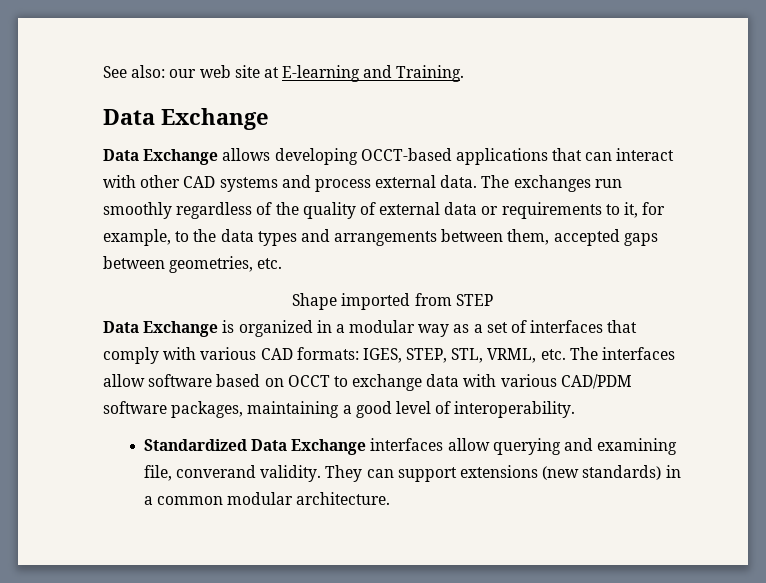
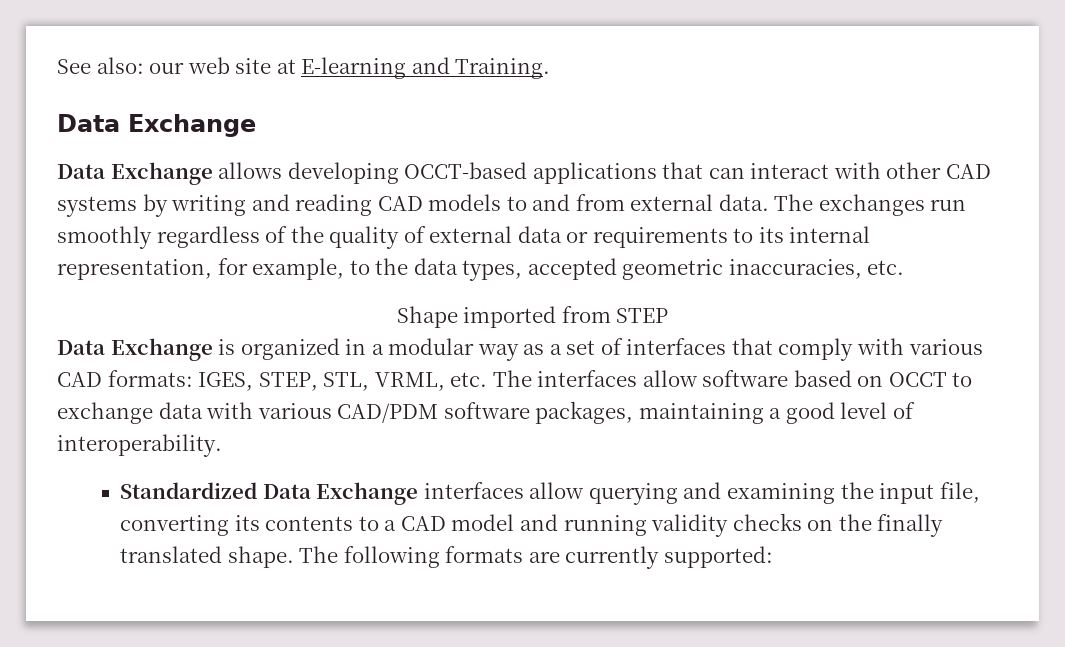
- Data Exchange allows developing OCCT-based applications that can interact with other CAD systems and process external data.
+ Data Exchange allows developing OCCT-based applications that can interact with other CAD systems by writing and reading CAD models to and from external data.
- The exchanges run smoothly regardless of the quality of external data or requirements to it, for example, to the data types and arrangements between them, accepted gaps between geometries, etc.
+ The exchanges run smoothly regardless of the quality of external data or requirements to its internal representation, for example, to the data types, accepted geometric inaccuracies, etc.
- Standardized Data Exchange interfaces allow querying and examining file, converand validity. They can support extensions (new standards) in a common modular architecture.
+ Standardized Data Exchange interfaces allow querying and examining the input file, converting its contents to a CAD model and running validity checks on the finally translated shape. The following formats are currently supported:

